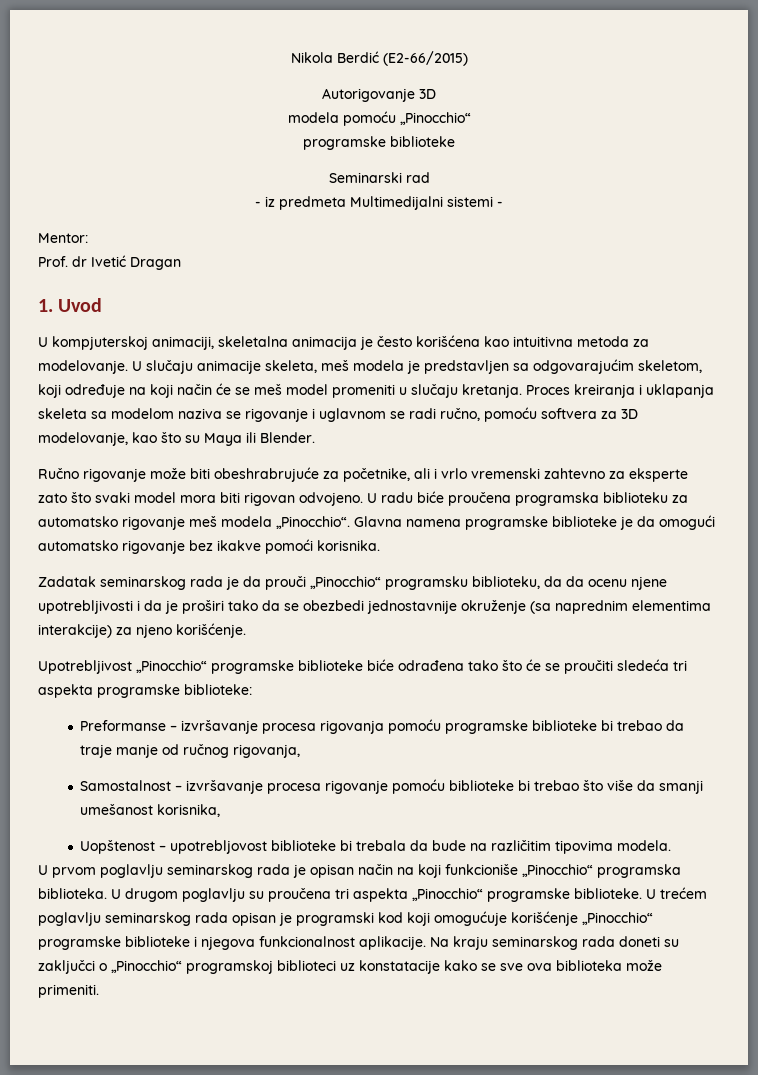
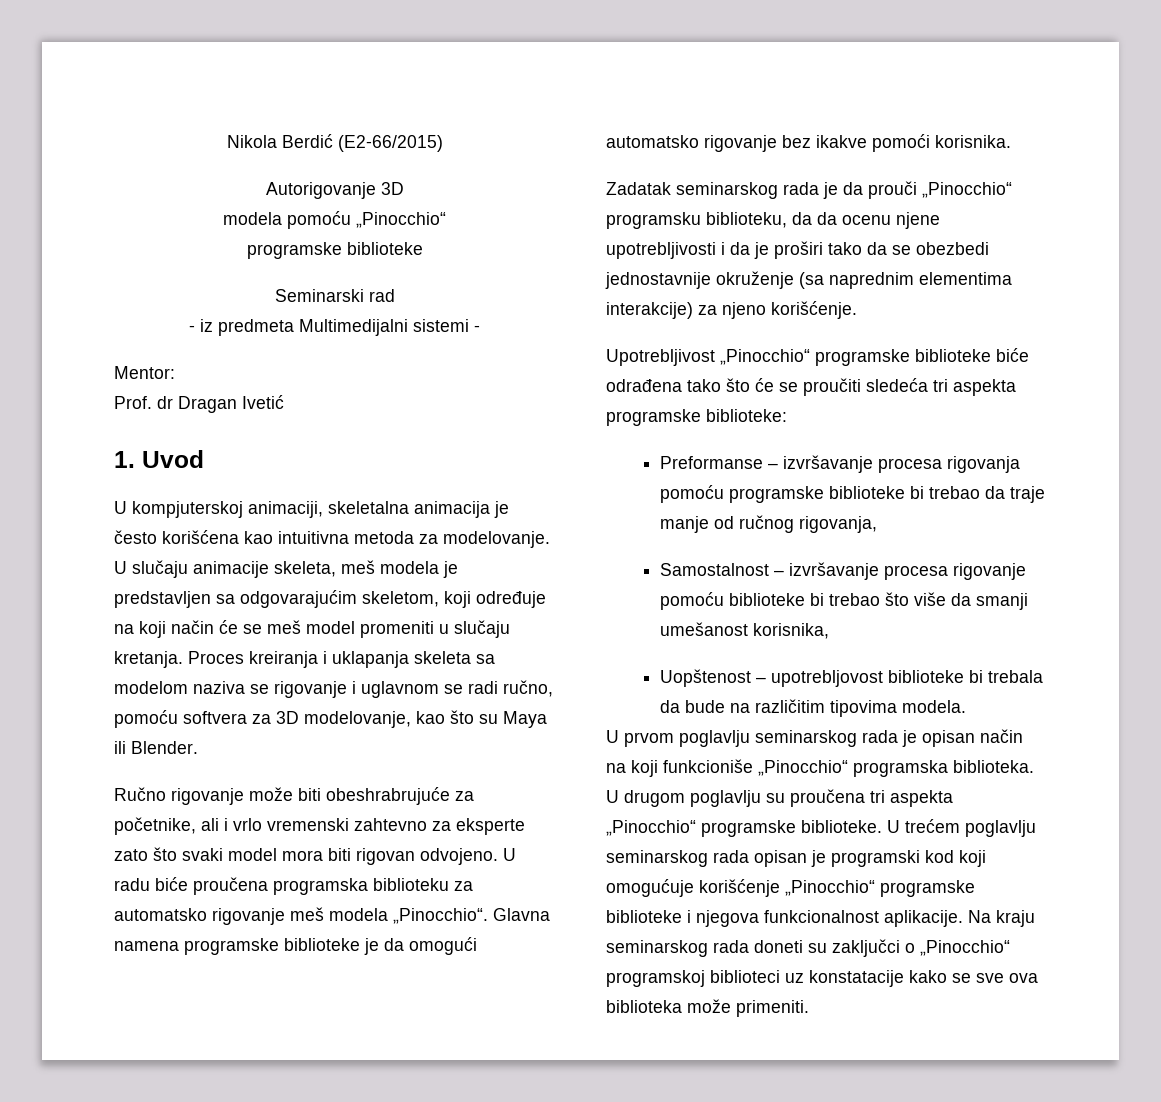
- Prof. dr Ivetić Dragan
+ Prof. dr Dragan Ivetić

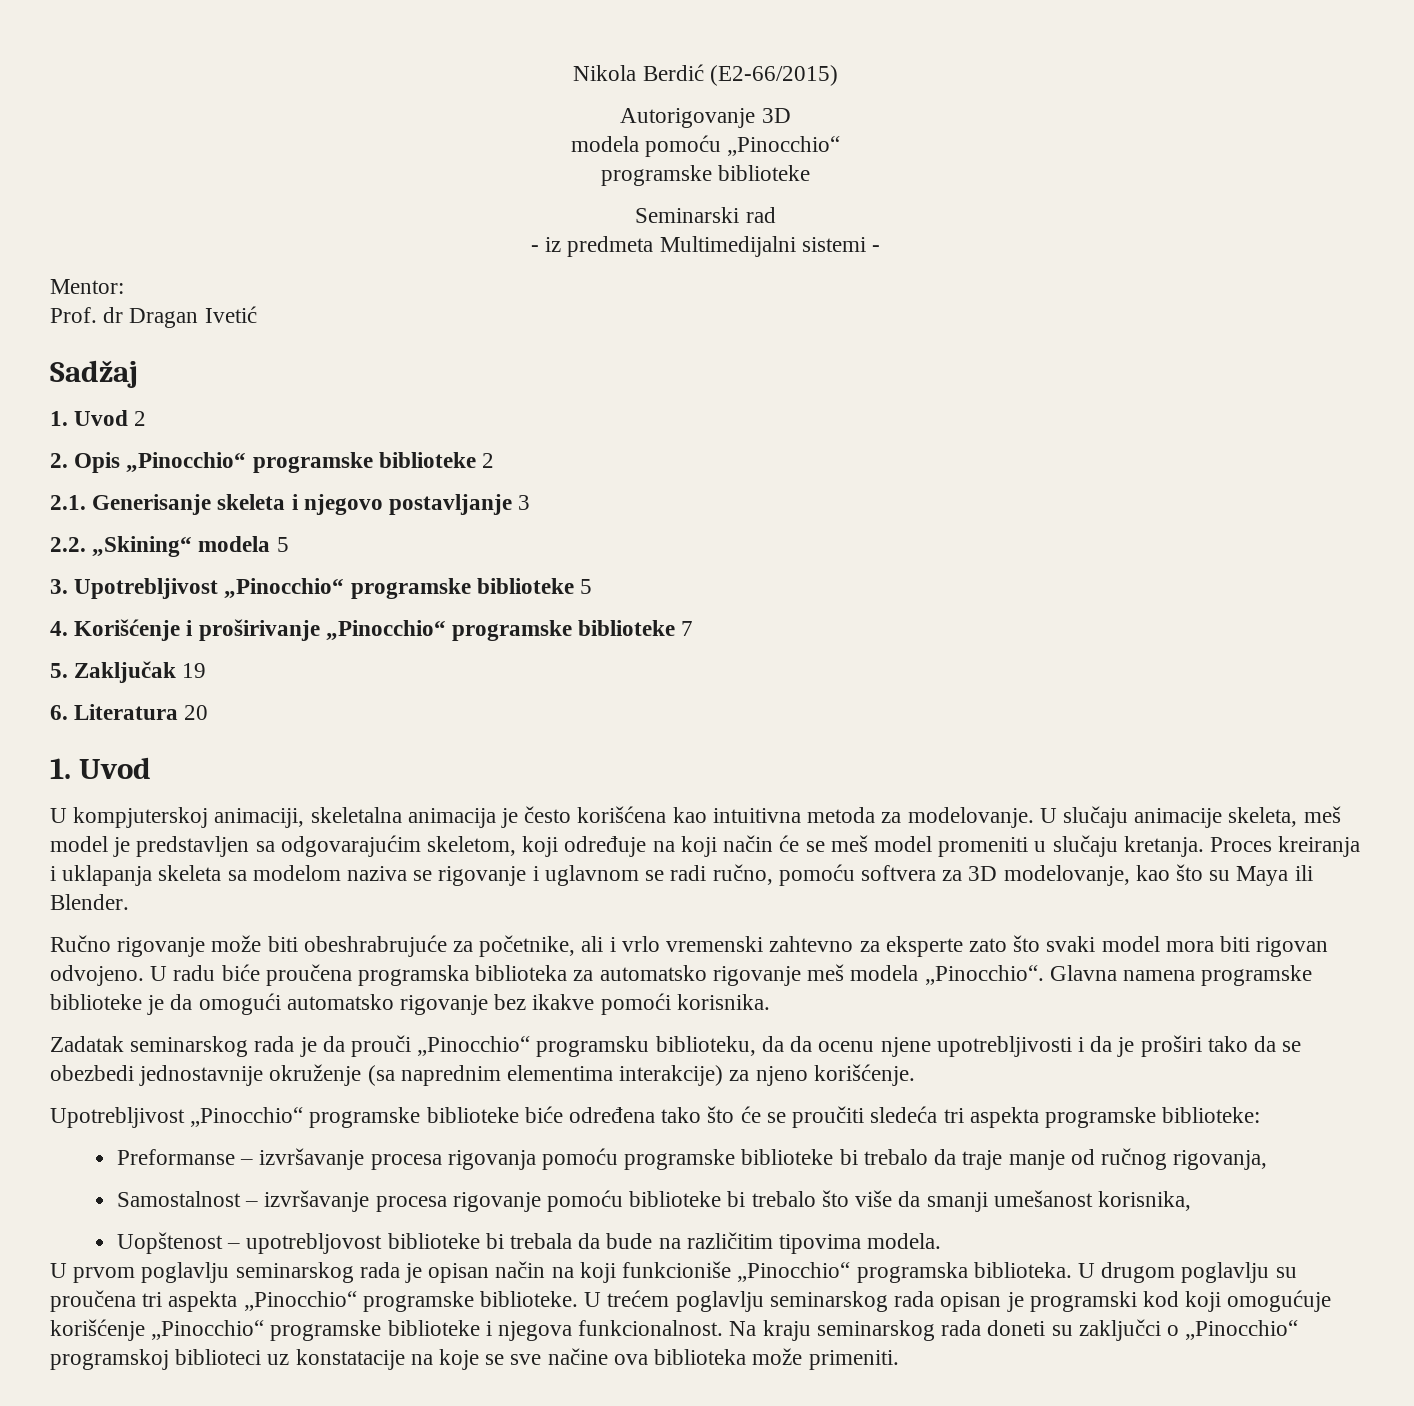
+ Sadžaj
+ 1. Uvod 2
+ 2. Opis „Pinocchio“ programske biblioteke 2
+ 2.1. Generisanje skeleta i njegovo postavljanje 3
+ 2.2. „Skining“ modela 5
+ 3. Upotrebljivost „Pinocchio“ programske biblioteke 5
+ 4. Korišćenje i proširivanje „Pinocchio“ programske biblioteke 7
+ 5. Zaključak 19
+ 6. Literatura 20
- U slučaju animacije skeleta, meš modela je predstavljen sa odgovarajućim skeletom, koji određuje na koji način će se meš model promeniti u slučaju kretanja.
+ U slučaju animacije skeleta, meš model je predstavljen sa odgovarajućim skeletom, koji određuje na koji način će se meš model promeniti u slučaju kretanja.
- U radu biće proučena programska biblioteku za automatsko rigovanje meš modela „Pinocchio“.
+ U radu biće proučena programska biblioteka za automatsko rigovanje meš modela „Pinocchio“.
- Upotrebljivost „Pinocchio“ programske biblioteke biće odrađena tako što će se proučiti sledeća tri aspekta programske biblioteke:
+ Upotrebljivost „Pinocchio“ programske biblioteke biće određena tako što će se proučiti sledeća tri aspekta programske biblioteke:
- Preformanse – izvršavanje procesa rigovanja pomoću programske biblioteke bi trebao da traje manje od ručnog rigovanja,
+ Preformanse – izvršavanje procesa rigovanja pomoću programske biblioteke bi trebalo da traje manje od ručnog rigovanja,
- Samostalnost – izvršavanje procesa rigovanje pomoću biblioteke bi trebao što više da smanji umešanost korisnika,
+ Samostalnost – izvršavanje procesa rigovanje pomoću biblioteke bi trebalo što više da smanji umešanost korisnika,
- U trećem poglavlju seminarskog rada opisan je programski kod koji omogućuje korišćenje „Pinocchio“ programske biblioteke i njegova funkcionalnost aplikacije.
+ U trećem poglavlju seminarskog rada opisan je programski kod koji omogućuje korišćenje „Pinocchio“ programske biblioteke i njegova funkcionalnost.
- Na kraju seminarskog rada doneti su zaključci o „Pinocchio“ programskoj biblioteci uz konstatacije kako se sve ova biblioteka može primeniti.
+ Na kraju seminarskog rada doneti su zaključci o „Pinocchio“ programskoj biblioteci uz konstatacije na koje se sve načine ova biblioteka može primeniti.

